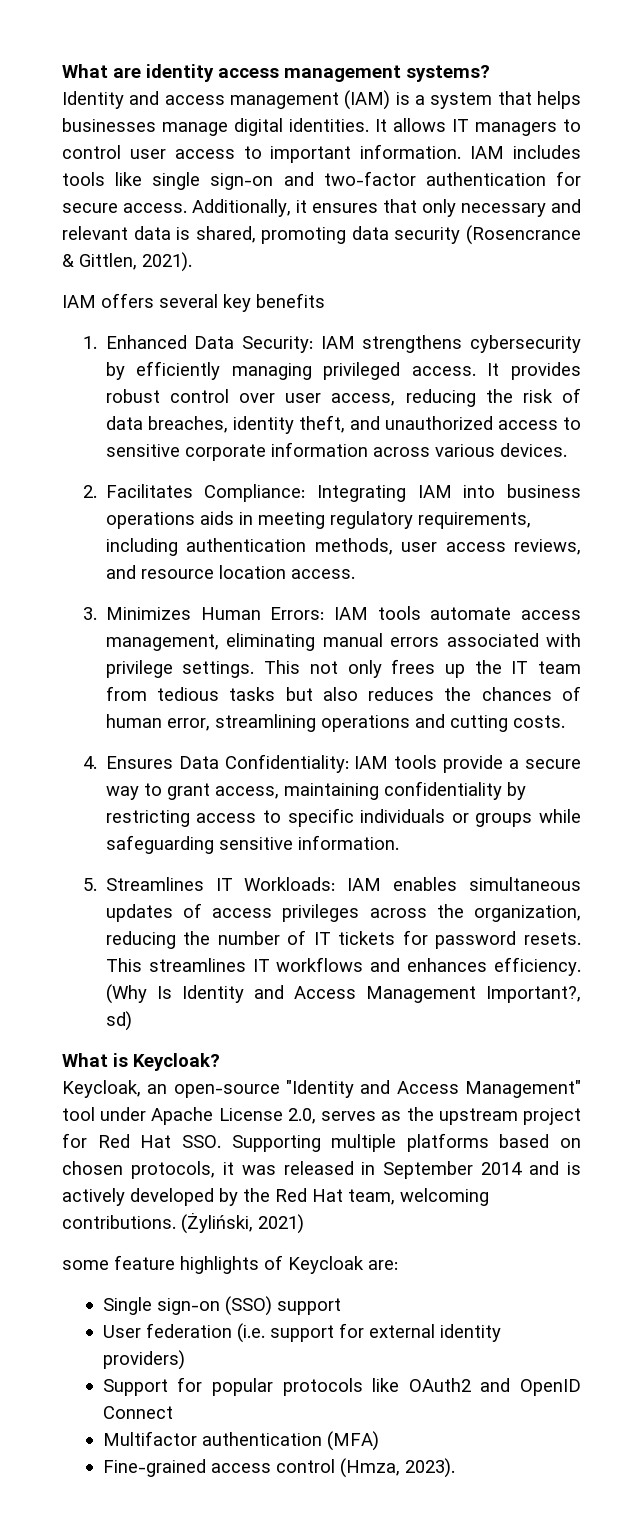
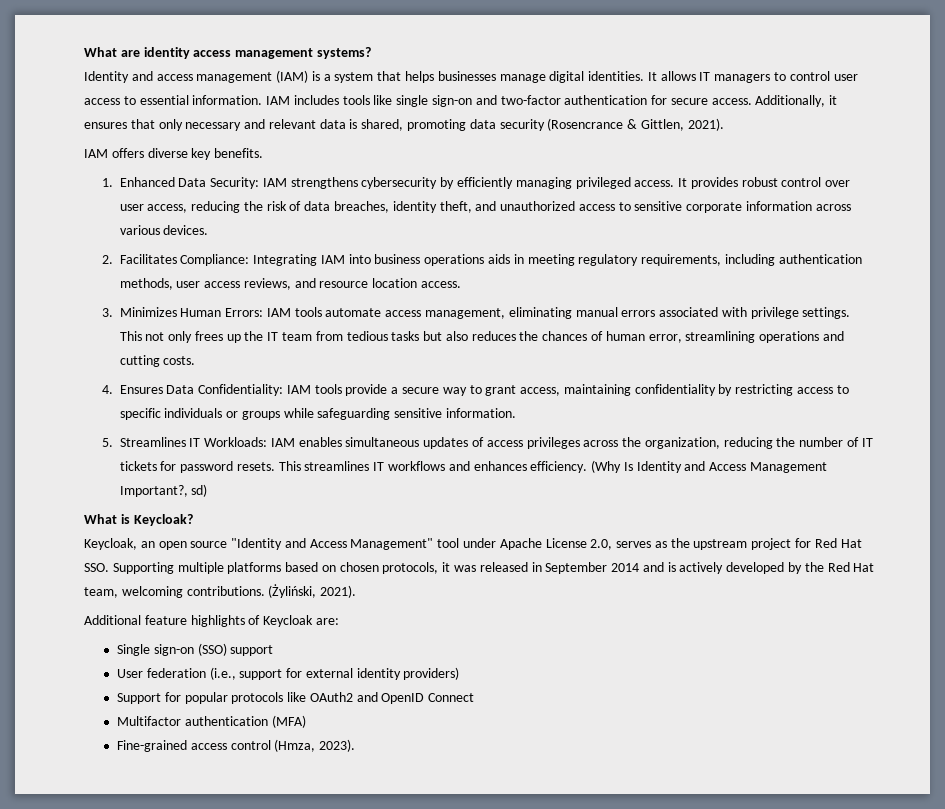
- It allows IT managers to control user access to important information.
+ It allows IT managers to control user access to essential information.
- IAM offers several key benefits
+ IAM offers diverse key benefits.
- Keycloak, an open-source "Identity and Access Management" tool under Apache License 2.0, serves as the upstream project for Red Hat SSO. Supporting multiple platforms based on chosen protocols, it was released in September 2014 and is actively developed by the Red Hat team, welcoming contributions.
+ Keycloak, an open source "Identity and Access Management" tool under Apache License 2.0, serves as the upstream project for Red Hat SSO. Supporting multiple platforms based on chosen protocols, it was released in September 2014 and is actively developed by the Red Hat team, welcoming contributions.
- (Żyliński, 2021)
- some feature highlights of Keycloak are:
+ (Żyliński, 2021).
+ Additional feature highlights of Keycloak are:
- User federation (i.e. support for external identity providers)
+ User federation (i.e., support for external identity providers)

